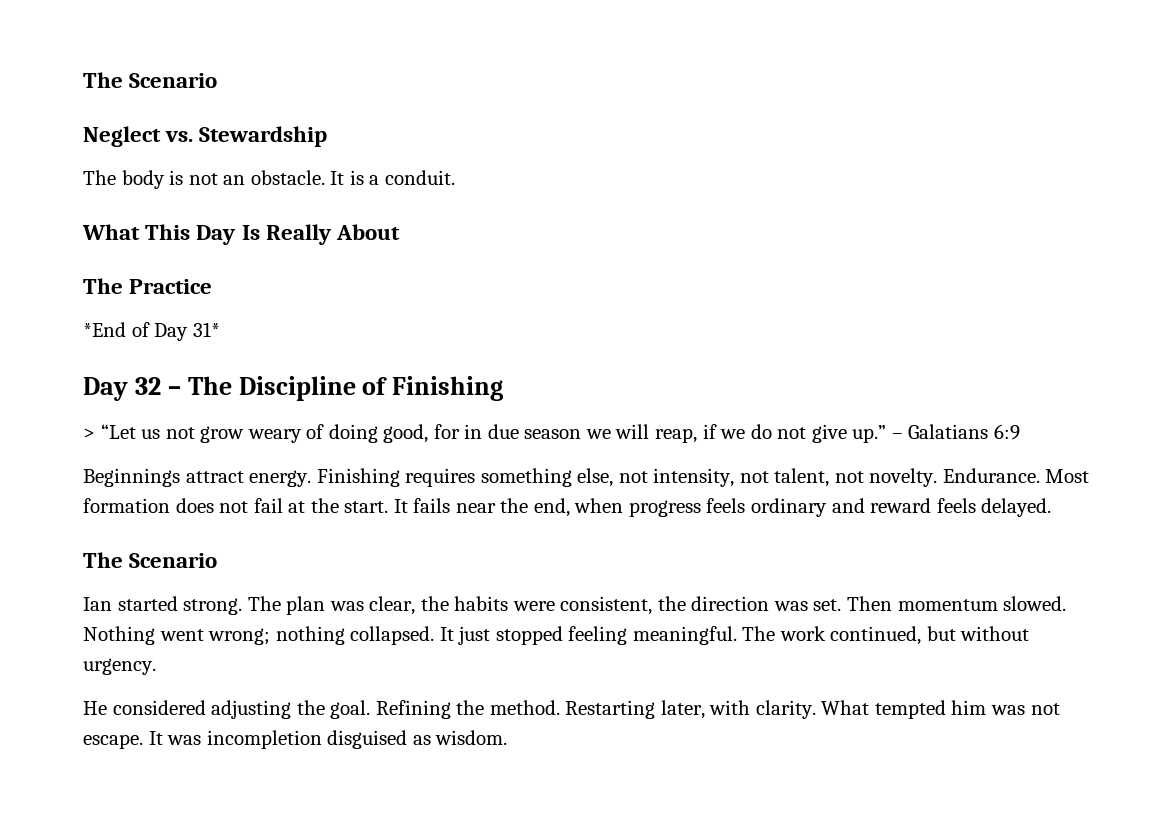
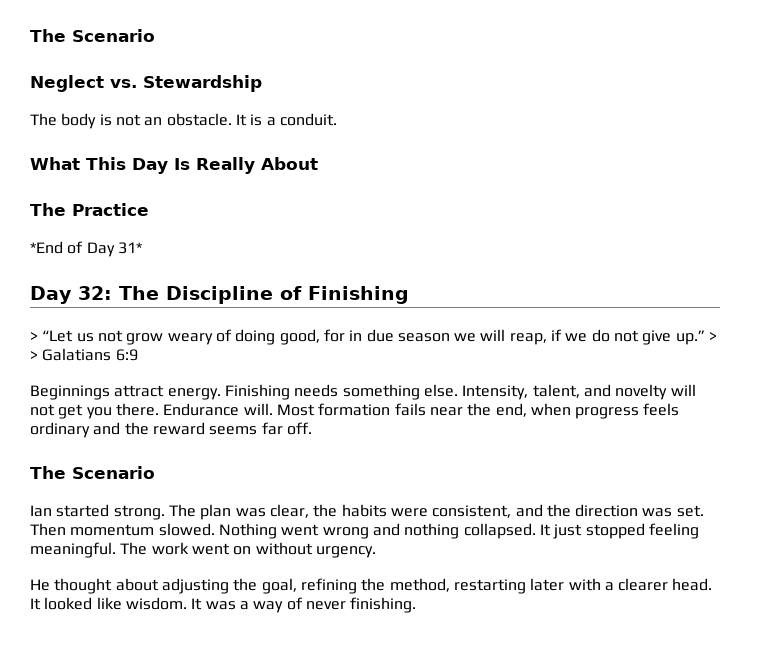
- Day 32 – The Discipline of Finishing
+ Day 32: The Discipline of Finishing
- – Galatians 6:9
+ > > Galatians 6:9
- Finishing requires something else, not intensity, not talent, not novelty. Endurance. Most formation does not fail at the start. It fails near the end, when progress feels ordinary and reward feels delayed.
+ Finishing needs something else. Intensity, talent, and novelty will not get you there. Endurance will. Most formation fails near the end, when progress feels ordinary and the reward seems far off.
- The plan was clear, the habits were consistent, the direction was set.
+ The plan was clear, the habits were consistent, and the direction was set.
- Nothing went wrong; nothing collapsed.
+ Nothing went wrong and nothing collapsed.
- The work continued, but without urgency.
+ The work went on without urgency.
- He considered adjusting the goal. Refining the method. Restarting later, with clarity. What tempted him was not escape. It was incompletion disguised as wisdom.
+ He thought about adjusting the goal, refining the method, restarting later with a clearer head. It looked like wisdom. It was a way of never finishing.

